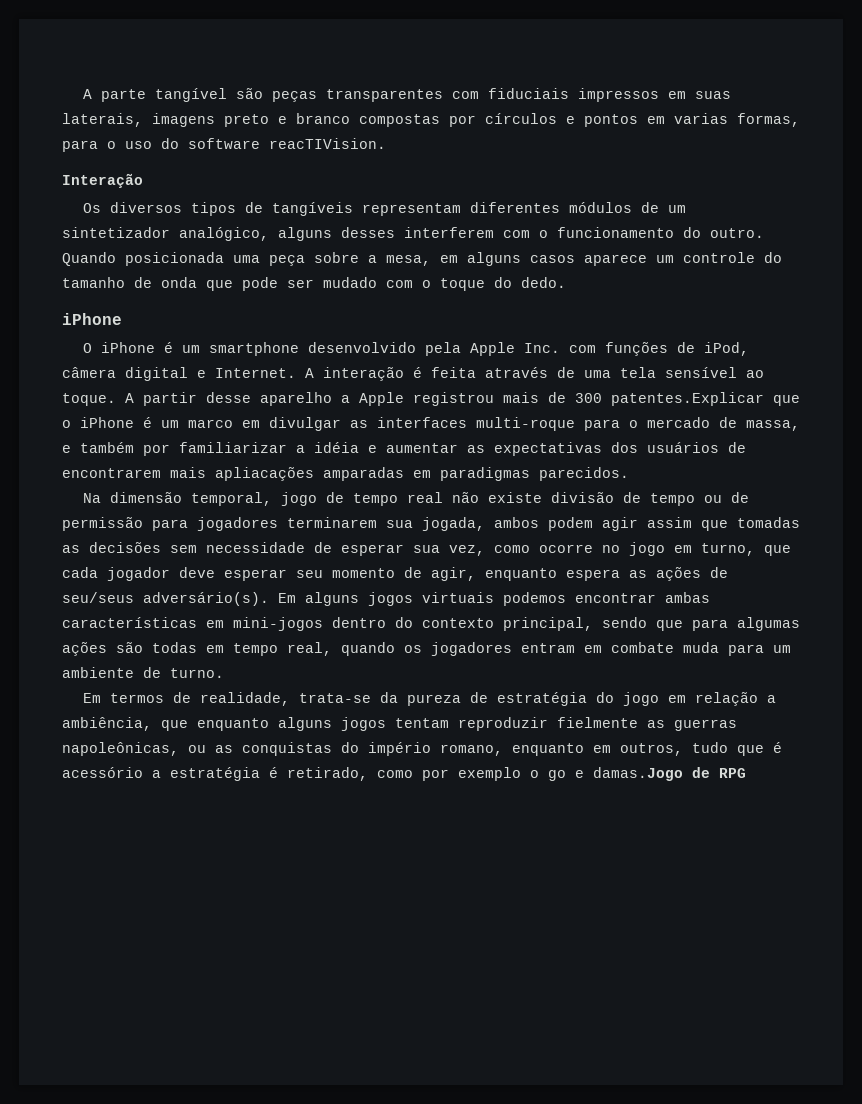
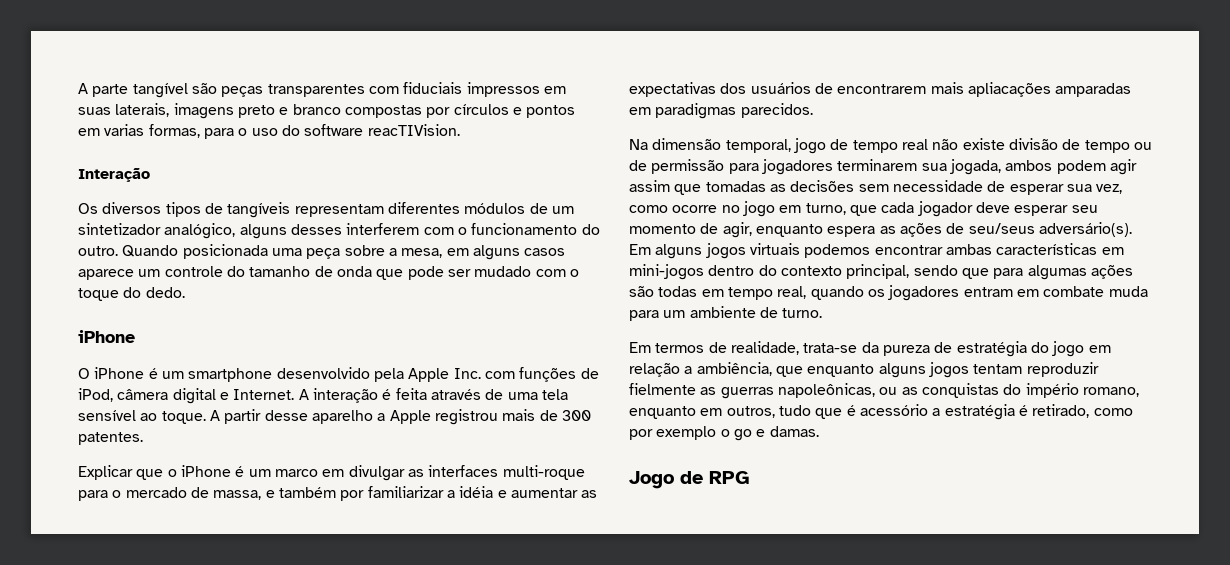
- A partir desse aparelho a Apple registrou mais de 300 patentes.Explicar que o iPhone é um marco em divulgar as interfaces multi-roque para o mercado de massa, e também por familiarizar a idéia e aumentar as expectativas dos usuários de encontrarem mais apliacações amparadas em paradigmas parecidos.
+ A partir desse aparelho a Apple registrou mais de 300 patentes.
+ Explicar que o iPhone é um marco em divulgar as interfaces multi-roque para o mercado de massa, e também por familiarizar a idéia e aumentar as expectativas dos usuários de encontrarem mais apliacações amparadas em paradigmas parecidos.
- Em termos de realidade, trata-se da pureza de estratégia do jogo em relação a ambiência, que enquanto alguns jogos tentam reproduzir fielmente as guerras napoleônicas, ou as conquistas do império romano, enquanto em outros, tudo que é acessório a estratégia é retirado, como por exemplo o go e damas.Jogo de RPG
+ Em termos de realidade, trata-se da pureza de estratégia do jogo em relação a ambiência, que enquanto alguns jogos tentam reproduzir fielmente as guerras napoleônicas, ou as conquistas do império romano, enquanto em outros, tudo que é acessório a estratégia é retirado, como por exemplo o go e damas.
+ Jogo de RPG

